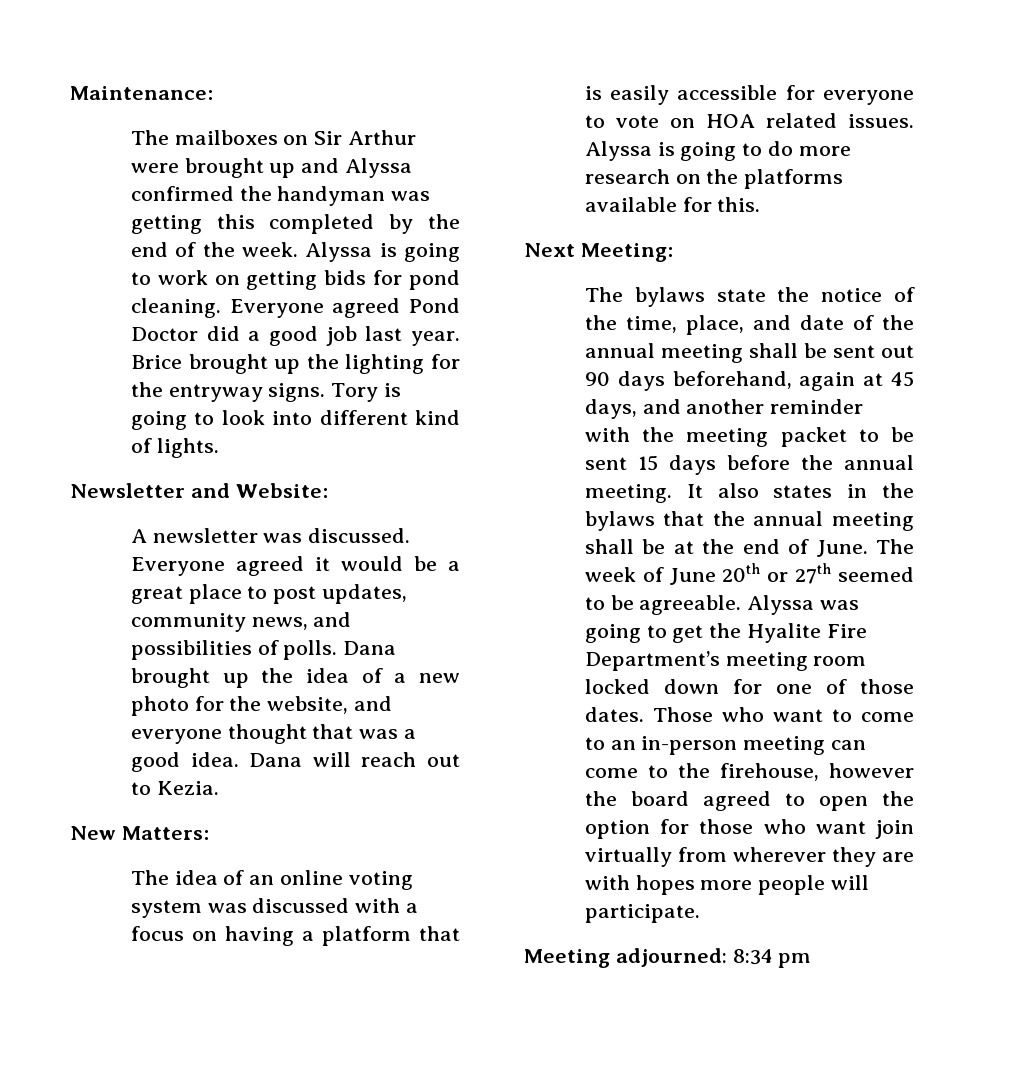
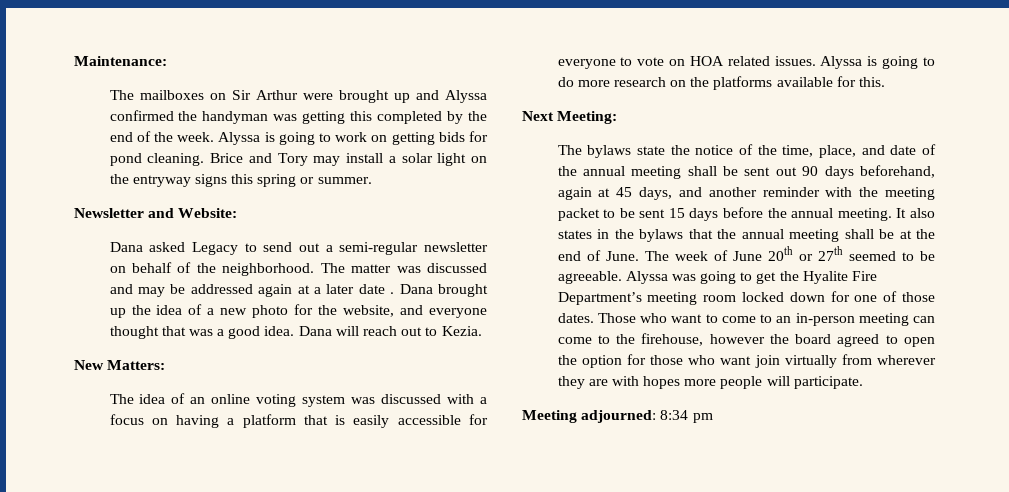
- Everyone agreed Pond Doctor did a good job last year. Brice brought up the lighting for the entryway signs. Tory is going to look into different kind of lights.
+ Brice and Tory may install a solar light on the entryway signs this spring or summer.
  Newsletter and Website:
- A newsletter was discussed. Everyone agreed it would be a great place to post updates, community news, and possibilities of polls.
+ Dana asked Legacy to send out a semi-regular newsletter on behalf of the neighborhood. The matter was discussed and may be addressed again at a later date .

